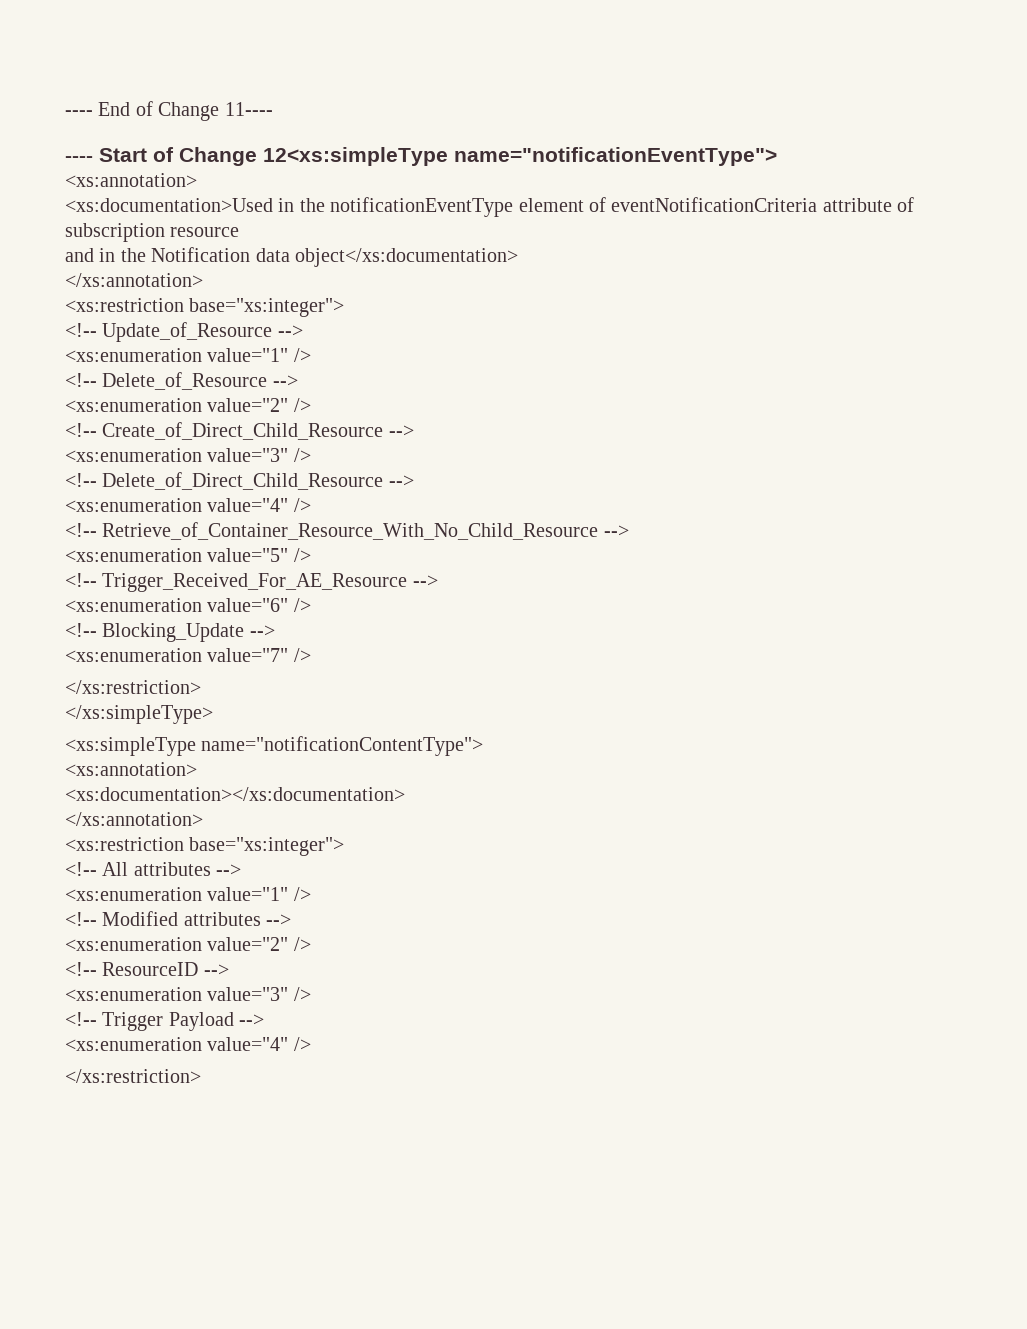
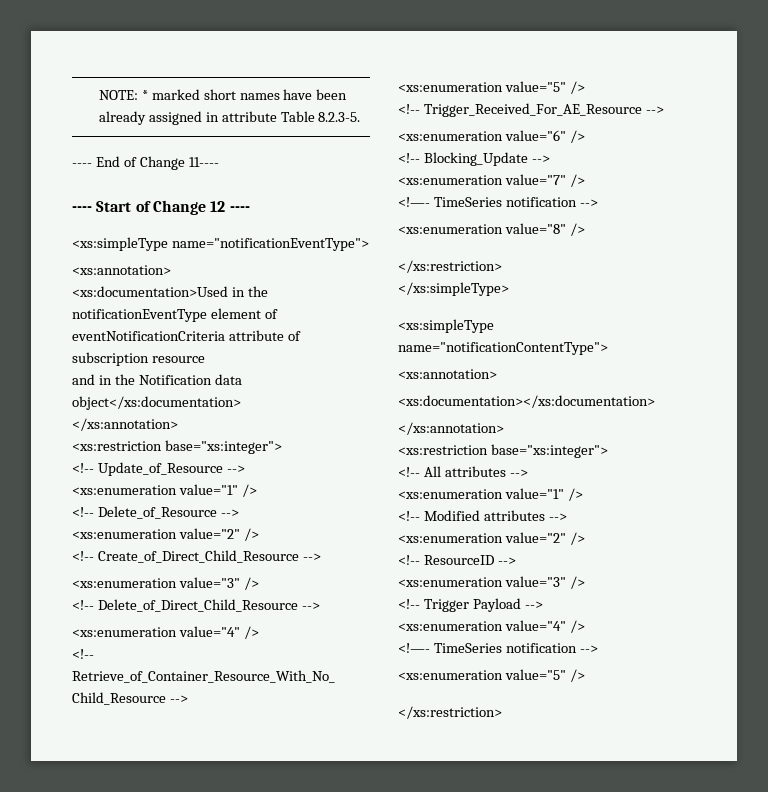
+ NOTE: * marked short names have been already assigned in attribute Table 8.2.3-5.
- ---- Start of Change 12<xs:simpleType name="notificationEventType">
+ ---- Start of Change 12 ----
+ <xs:simpleType name="notificationEventType">
  <xs:enumeration value="7" />
+ <!—- TimeSeries notification -->
+ <xs:enumeration value="8" />
  <!-- Trigger Payload -->
  <xs:enumeration value="4" />
+ <!—- TimeSeries notification -->
+ <xs:enumeration value="5" />

